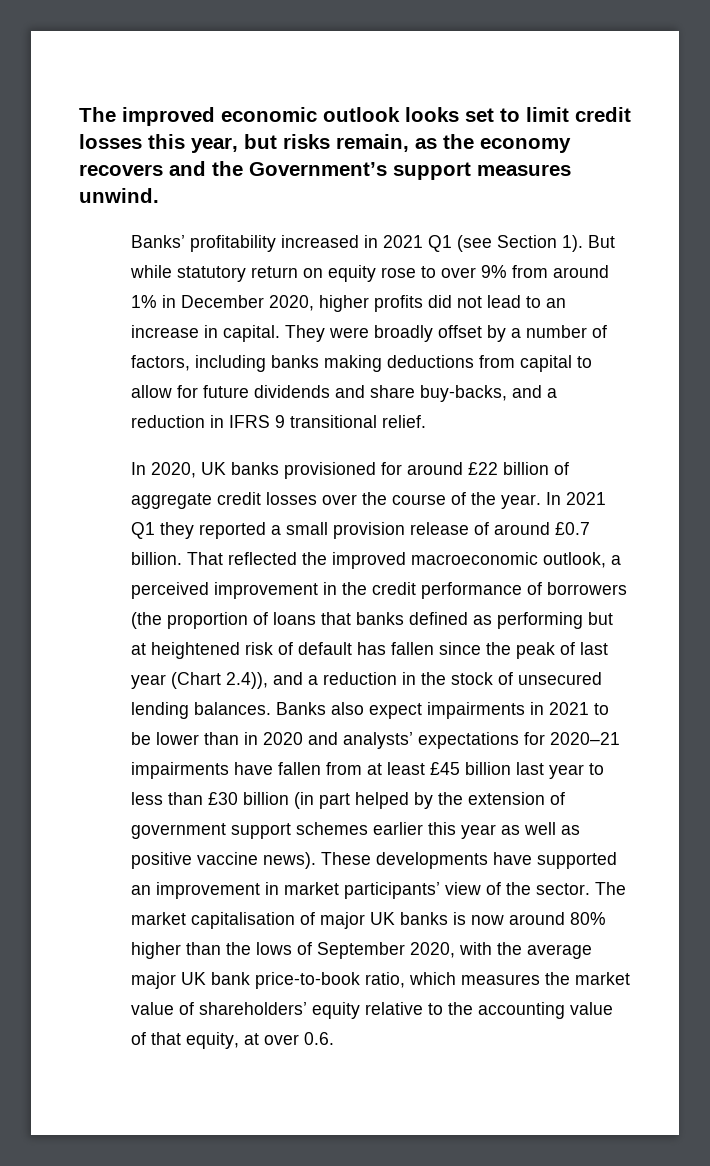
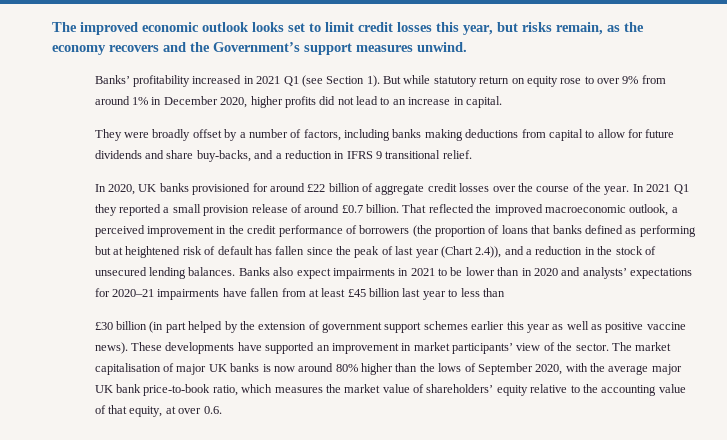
- But while statutory return on equity rose to over 9% from around 1% in December 2020, higher profits did not lead to an increase in capital. They were broadly offset by a number of factors, including banks making deductions from capital to allow for future dividends and share buy-backs, and a reduction in IFRS 9 transitional relief.
+ But while statutory return on equity rose to over 9% from around 1% in December 2020, higher profits did not lead to an increase in capital.
+ They were broadly offset by a number of factors, including banks making deductions from capital to allow for future dividends and share buy-backs, and a reduction in IFRS 9 transitional relief.
- Banks also expect impairments in 2021 to be lower than in 2020 and analysts’ expectations for 2020–21 impairments have fallen from at least £45 billion last year to less than £30 billion (in part helped by the extension of government support schemes earlier this year as well as positive vaccine news).
+ Banks also expect impairments in 2021 to be lower than in 2020 and analysts’ expectations for 2020–21 impairments have fallen from at least £45 billion last year to less than
+ £30 billion (in part helped by the extension of government support schemes earlier this year as well as positive vaccine news).

